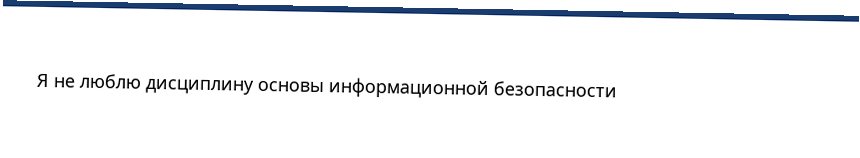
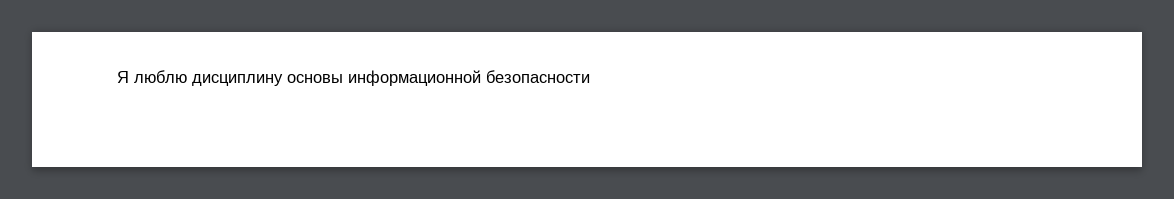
- Я не люблю дисциплину основы информационной безопасности
+ Я люблю дисциплину основы информационной безопасности

